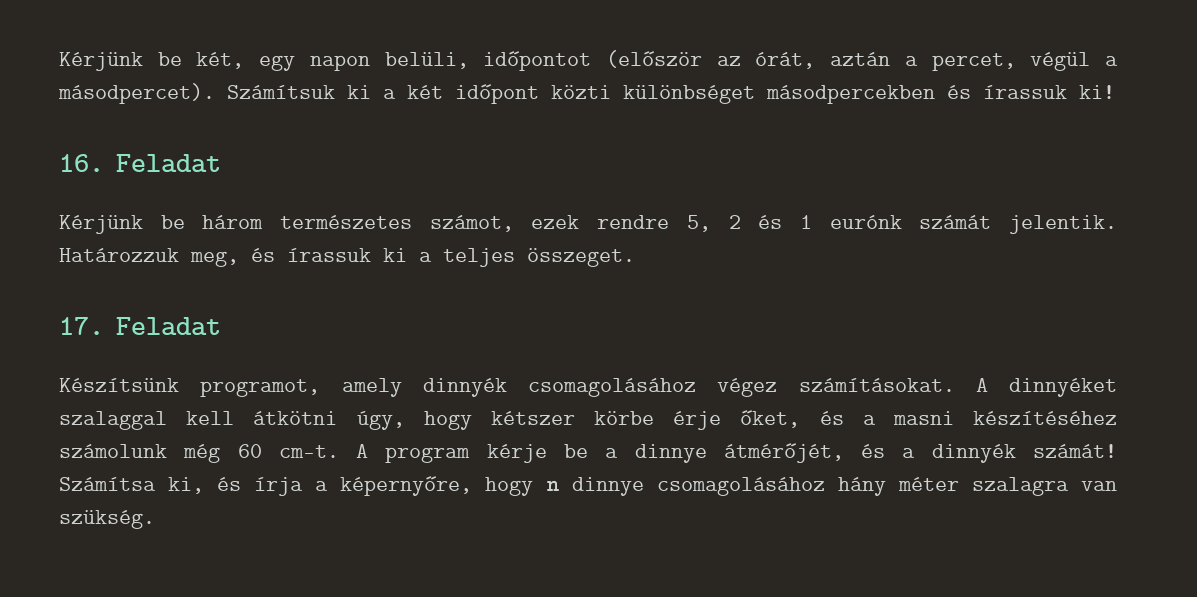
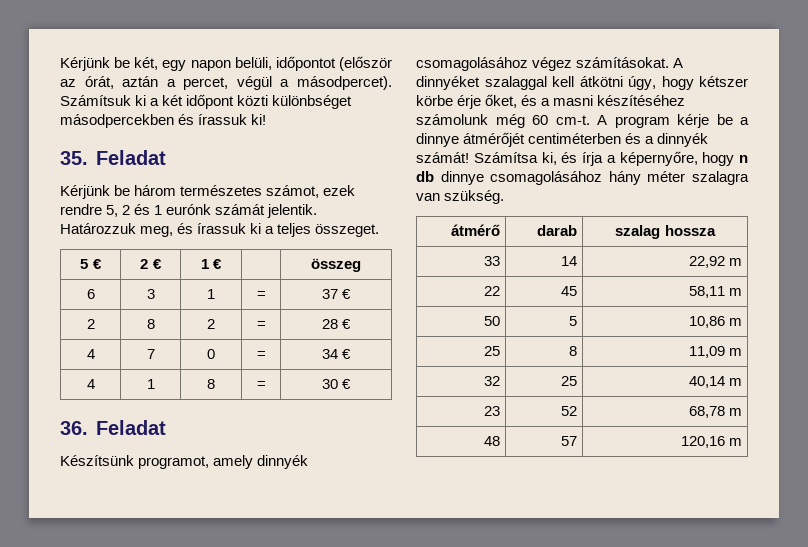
- 16. Feladat
+ 35. Feladat
- 17. Feladat
+ 5 € | 2 € | 1 € | | összeg
+ 6 | 3 | 1 | = | 37 €
+ 2 | 8 | 2 | = | 28 €
+ 4 | 7 | 0 | = | 34 €
+ 4 | 1 | 8 | = | 30 €
+ 36. Feladat
- A program kérje be a dinnye átmérőjét, és a dinnyék számát!
+ A program kérje be a dinnye átmérőjét centiméterben és a dinnyék számát!
- Számítsa ki, és írja a képernyőre, hogy n dinnye csomagolásához hány méter szalagra van szükség.
+ Számítsa ki, és írja a képernyőre, hogy n db dinnye csomagolásához hány méter szalagra van szükség.
+ átmérő | darab | szalag hossza
+ 33 | 14 | 22,92 m
+ 22 | 45 | 58,11 m
+ 50 | 5 | 10,86 m
+ 25 | 8 | 11,09 m
+ 32 | 25 | 40,14 m
+ 23 | 52 | 68,78 m
+ 48 | 57 | 120,16 m

